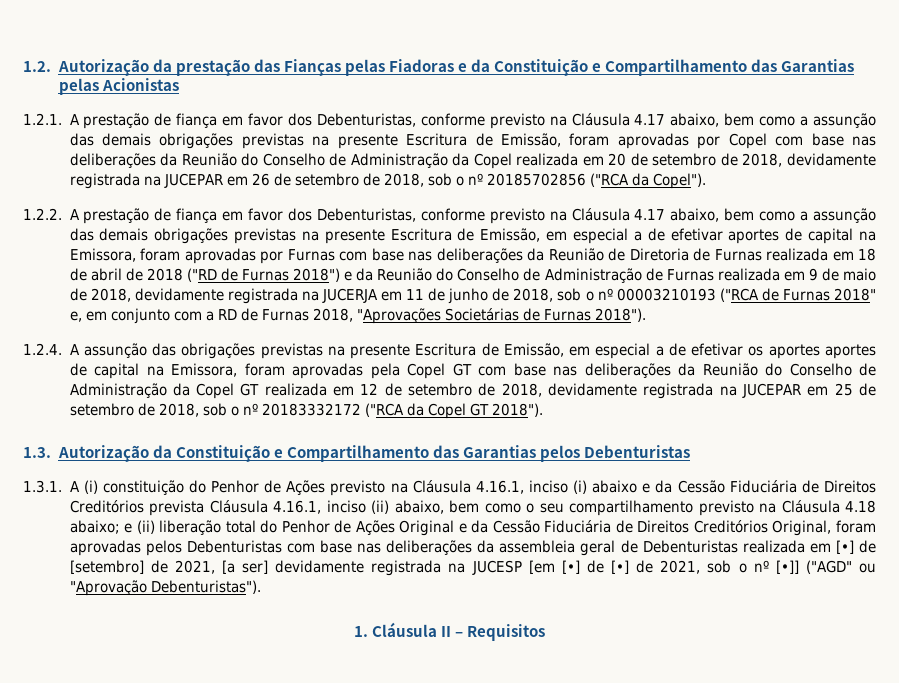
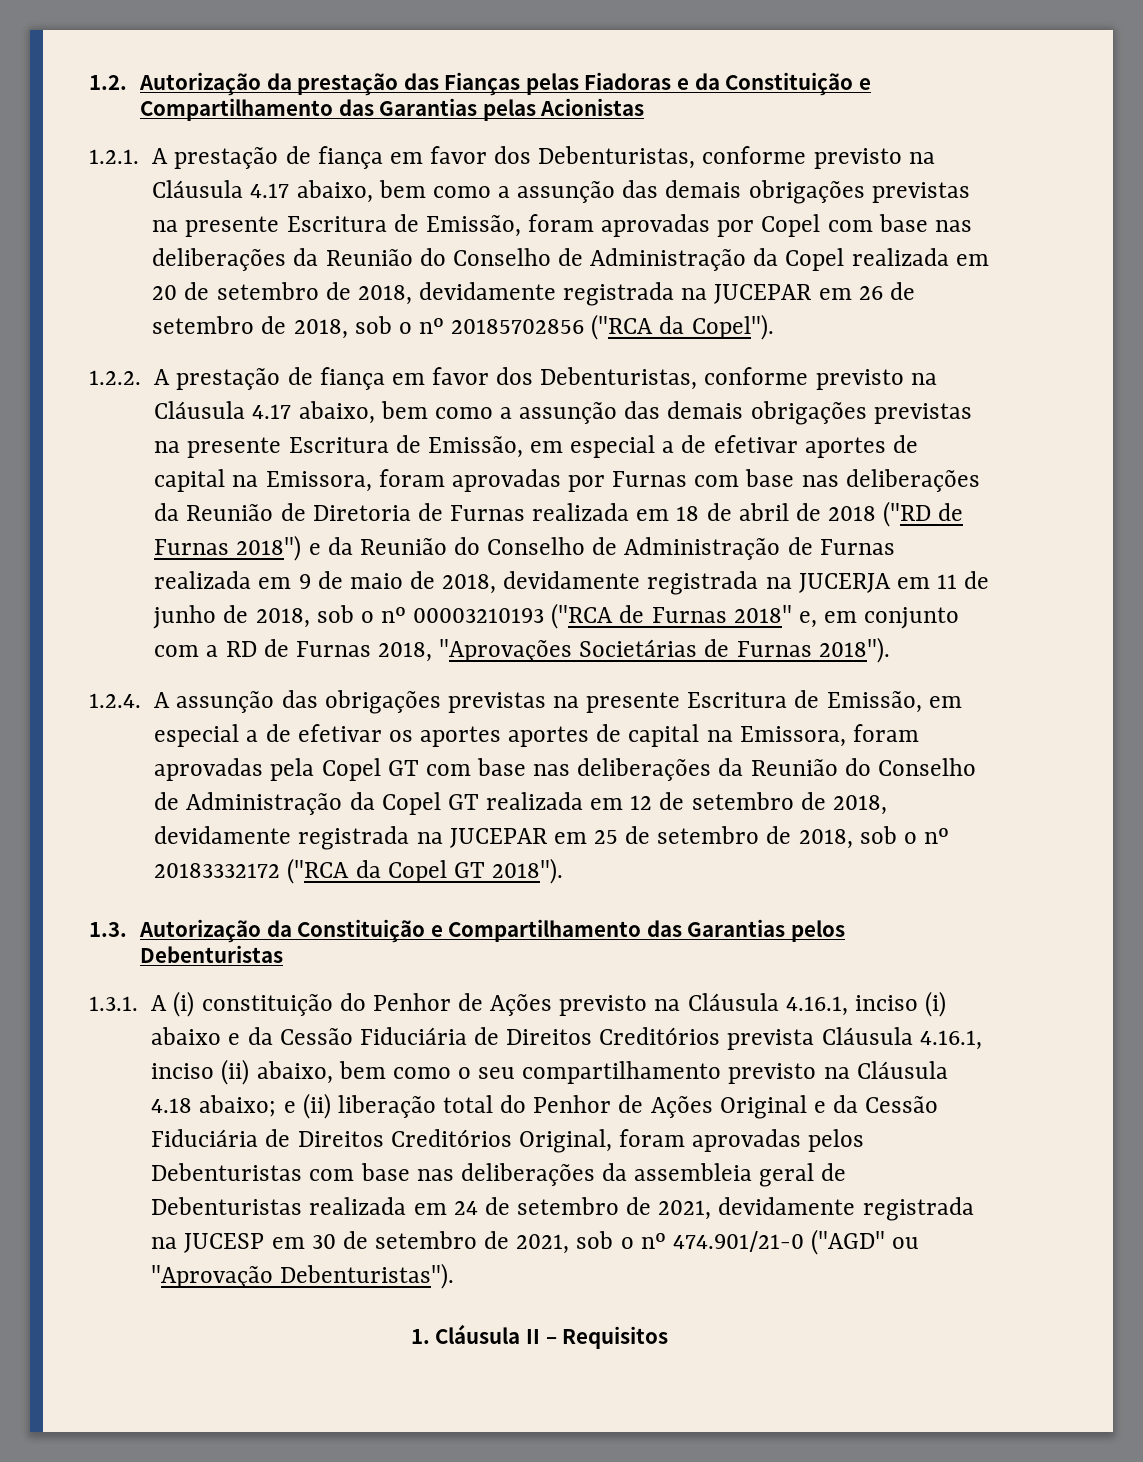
- e (ii) liberação total do Penhor de Ações Original e da Cessão Fiduciária de Direitos Creditórios Original, foram aprovadas pelos Debenturistas com base nas deliberações da assembleia geral de Debenturistas realizada em [•] de [setembro] de 2021, [a ser] devidamente registrada na JUCESP [em [•] de [•] de 2021, sob o nº [•]] ("AGD" ou "Aprovação Debenturistas").
+ e (ii) liberação total do Penhor de Ações Original e da Cessão Fiduciária de Direitos Creditórios Original, foram aprovadas pelos Debenturistas com base nas deliberações da assembleia geral de Debenturistas realizada em 24 de setembro de 2021, devidamente registrada na JUCESP em 30 de setembro de 2021, sob o nº 474.901/21-0 ("AGD" ou "Aprovação Debenturistas").

